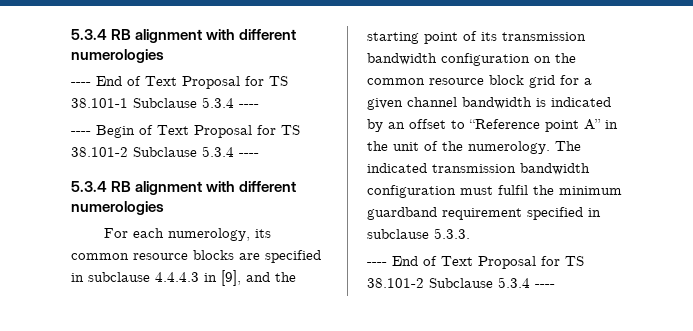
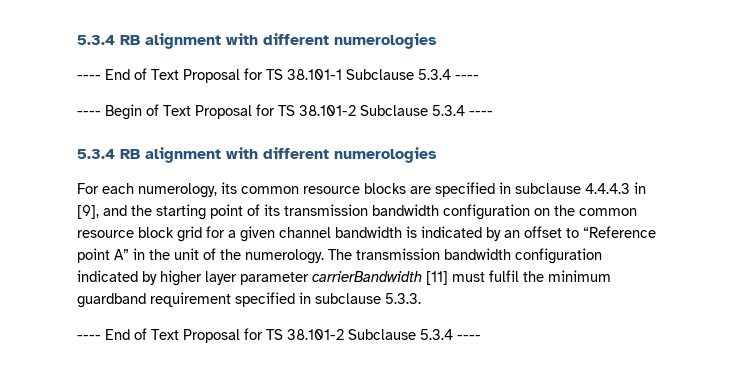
- The indicated transmission bandwidth configuration must fulfil the minimum guardband requirement specified in subclause 5.3.3.
+ The transmission bandwidth configuration indicated by higher layer parameter carrierBandwidth [11] must fulfil the minimum guardband requirement specified in subclause 5.3.3.

